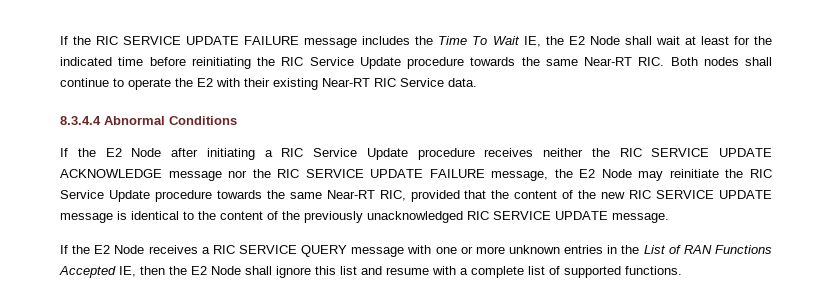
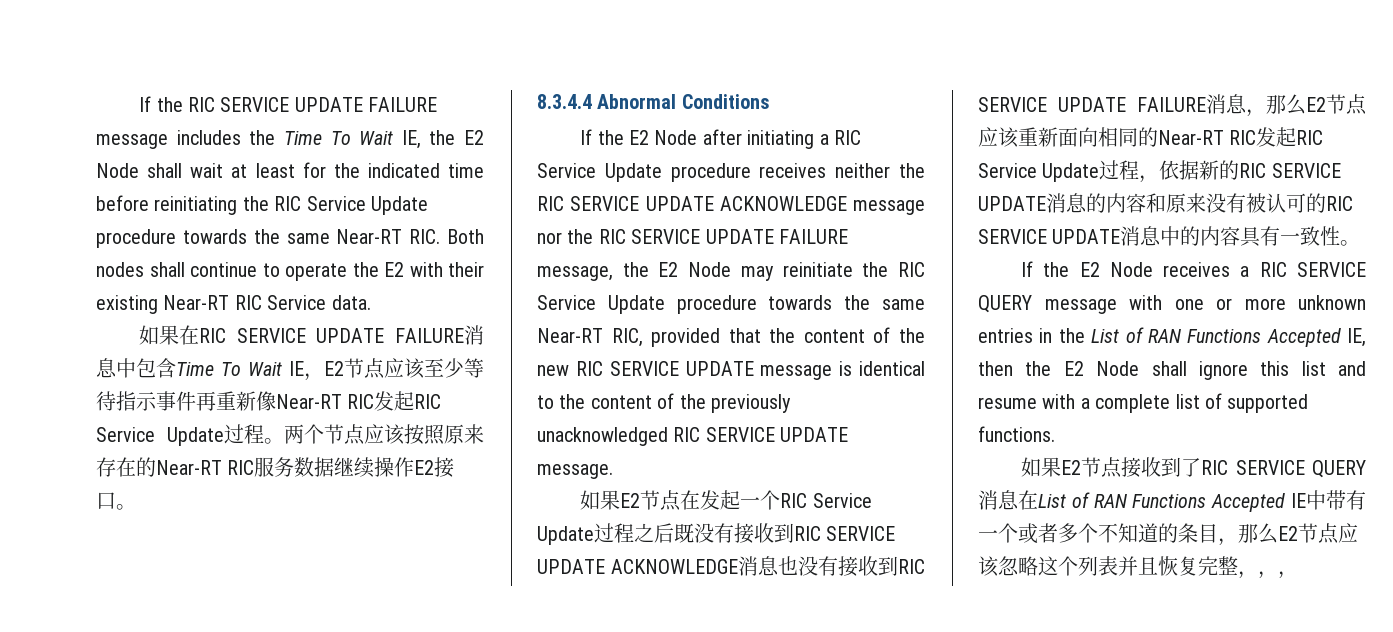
+ 如果在RIC SERVICE UPDATE FAILURE消息中包含Time To Wait IE，E2节点应该至少等待指示事件再重新像Near-RT RIC发起RIC Service Update过程。两个节点应该按照原来存在的Near-RT RIC服务数据继续操作E2接口。
+ 如果E2节点在发起一个RIC Service Update过程之后既没有接收到RIC SERVICE UPDATE ACKNOWLEDGE消息也没有接收到RIC SERVICE UPDATE FAILURE消息，那么E2节点应该重新面向相同的Near-RT RIC发起RIC Service Update过程，依据新的RIC SERVICE UPDATE消息的内容和原来没有被认可的RIC SERVICE UPDATE消息中的内容具有一致性。
+ 如果E2节点接收到了RIC SERVICE QUERY消息在List of RAN Functions Accepted IE中带有一个或者多个不知道的条目，那么E2节点应该忽略这个列表并且恢复完整，，，

